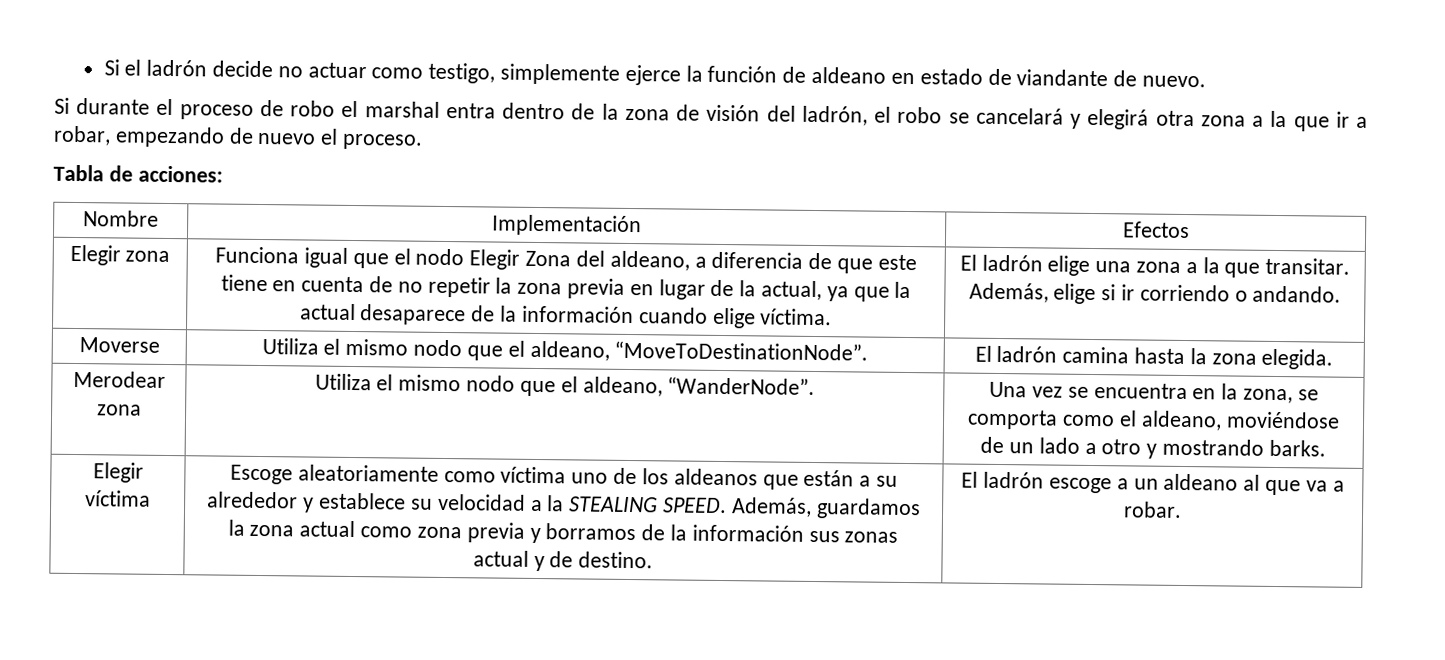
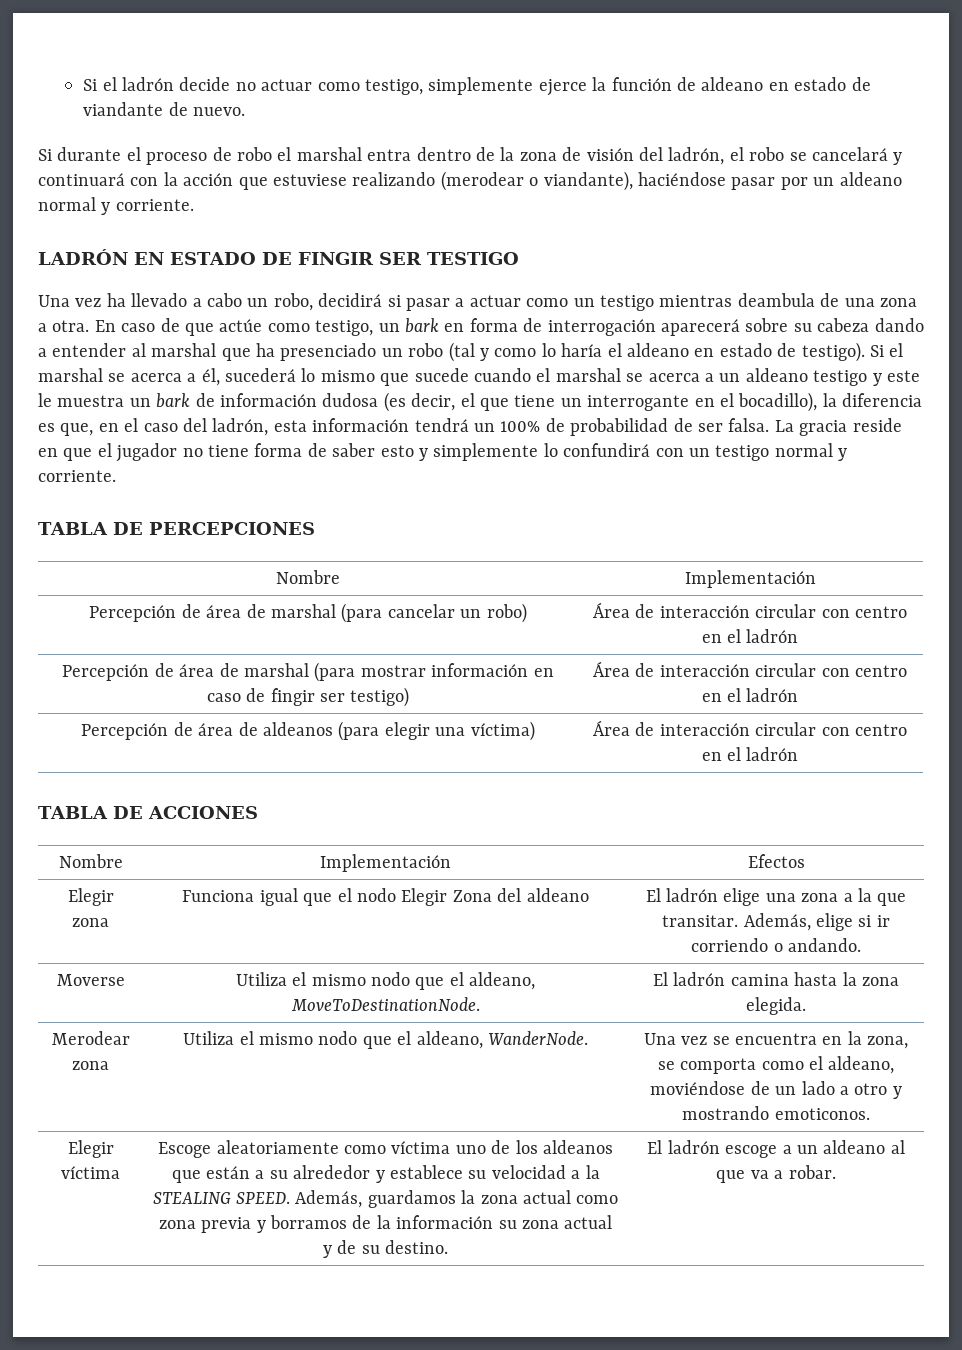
- Si durante el proceso de robo el marshal entra dentro de la zona de visión del ladrón, el robo se cancelará y elegirá otra zona a la que ir a robar, empezando de nuevo el proceso.
- Tabla de acciones:
+ Si durante el proceso de robo el marshal entra dentro de la zona de visión del ladrón, el robo se cancelará y continuará con la acción que estuviese realizando (merodear o viandante), haciéndose pasar por un aldeano normal y corriente.
+ LADRÓN EN ESTADO DE FINGIR SER TESTIGO
+ Una vez ha llevado a cabo un robo, decidirá si pasar a actuar como un testigo mientras deambula de una zona a otra. En caso de que actúe como testigo, un bark en forma de interrogación aparecerá sobre su cabeza dando a entender al marshal que ha presenciado un robo (tal y como lo haría el aldeano en estado de testigo). Si el marshal se acerca a él, sucederá lo mismo que sucede cuando el marshal se acerca a un aldeano testigo y este le muestra un bark de información dudosa (es decir, el que tiene un interrogante en el bocadillo), la diferencia es que, en el caso del ladrón, esta información tendrá un 100% de probabilidad de ser falsa. La gracia reside en que el jugador no tiene forma de saber esto y simplemente lo confundirá con un testigo normal y corriente.
+ TABLA DE PERCEPCIONES
+ Nombre | Implementación
+ Percepción de área de marshal (para cancelar un robo) | Área de interacción circular con centro en el ladrón
+ Percepción de área de marshal (para mostrar información en caso de fingir ser testigo) | Área de interacción circular con centro en el ladrón
+ Percepción de área de aldeanos (para elegir una víctima) | Área de interacción circular con centro en el ladrón
+ TABLA DE ACCIONES
- Funciona igual que el nodo Elegir Zona del aldeano, a diferencia de que este tiene en cuenta de no repetir la zona previa en lugar de la actual, ya que la actual desaparece de la información cuando elige víctima.
+ Funciona igual que el nodo Elegir Zona del aldeano
- Moverse | Utiliza el mismo nodo que el aldeano, “MoveToDestinationNode”. | El ladrón camina hasta la zona elegida.
+ Moverse | Utiliza el mismo nodo que el aldeano, MoveToDestinationNode. | El ladrón camina hasta la zona elegida.
- Merodear zona | Utiliza el mismo nodo que el aldeano, “WanderNode”. | Una vez se encuentra en la zona, se comporta como el aldeano, moviéndose de un lado a otro y mostrando barks.
+ Merodear zona | Utiliza el mismo nodo que el aldeano, WanderNode. | Una vez se encuentra en la zona, se comporta como el aldeano, moviéndose de un lado a otro y mostrando emoticonos.
- Además, guardamos la zona actual como zona previa y borramos de la información sus zonas actual y de destino.
+ Además, guardamos la zona actual como zona previa y borramos de la información su zona actual y de su destino.

